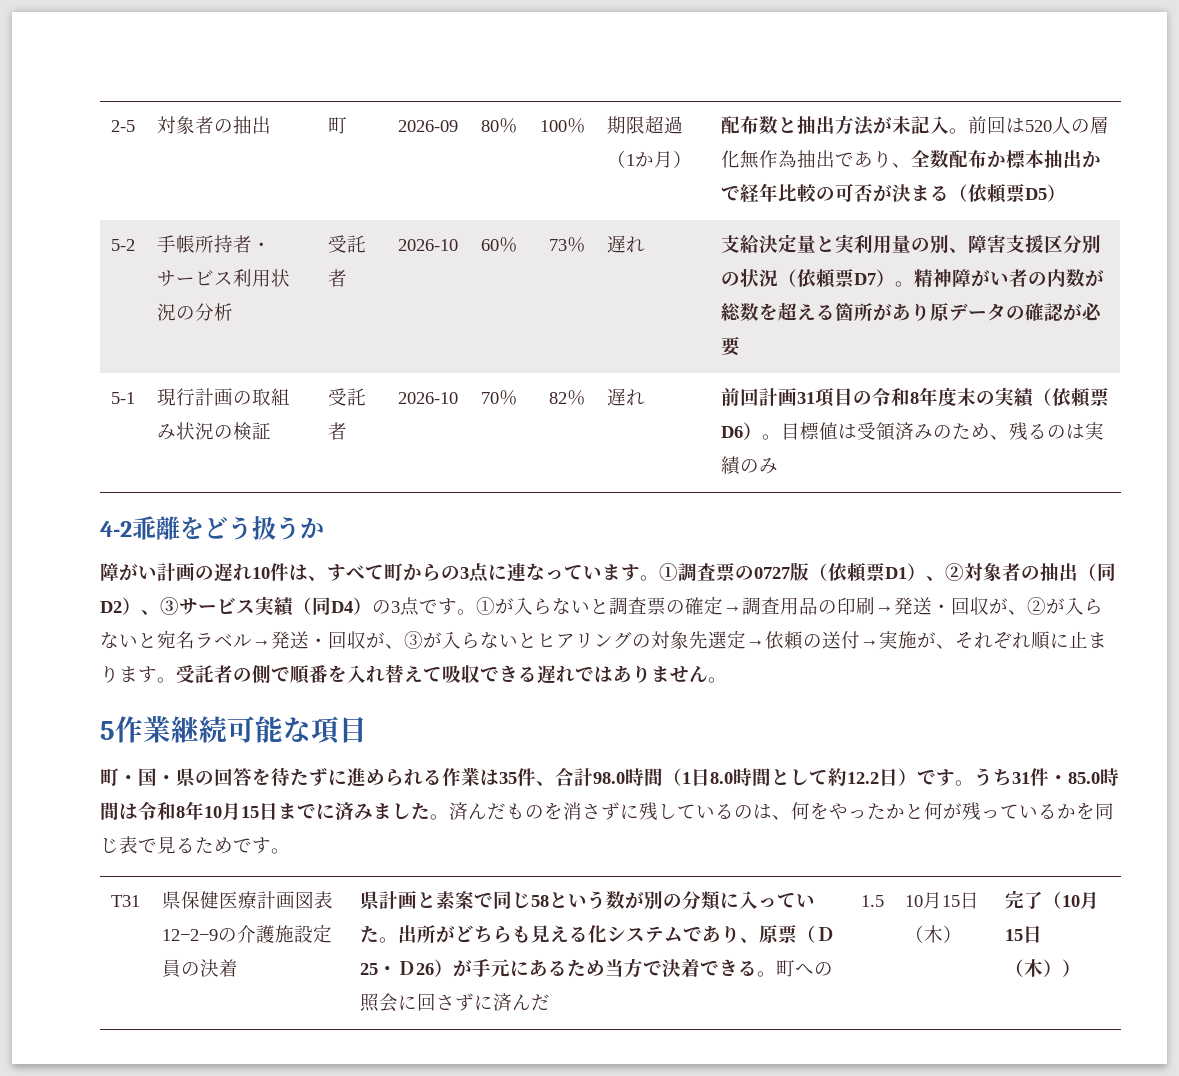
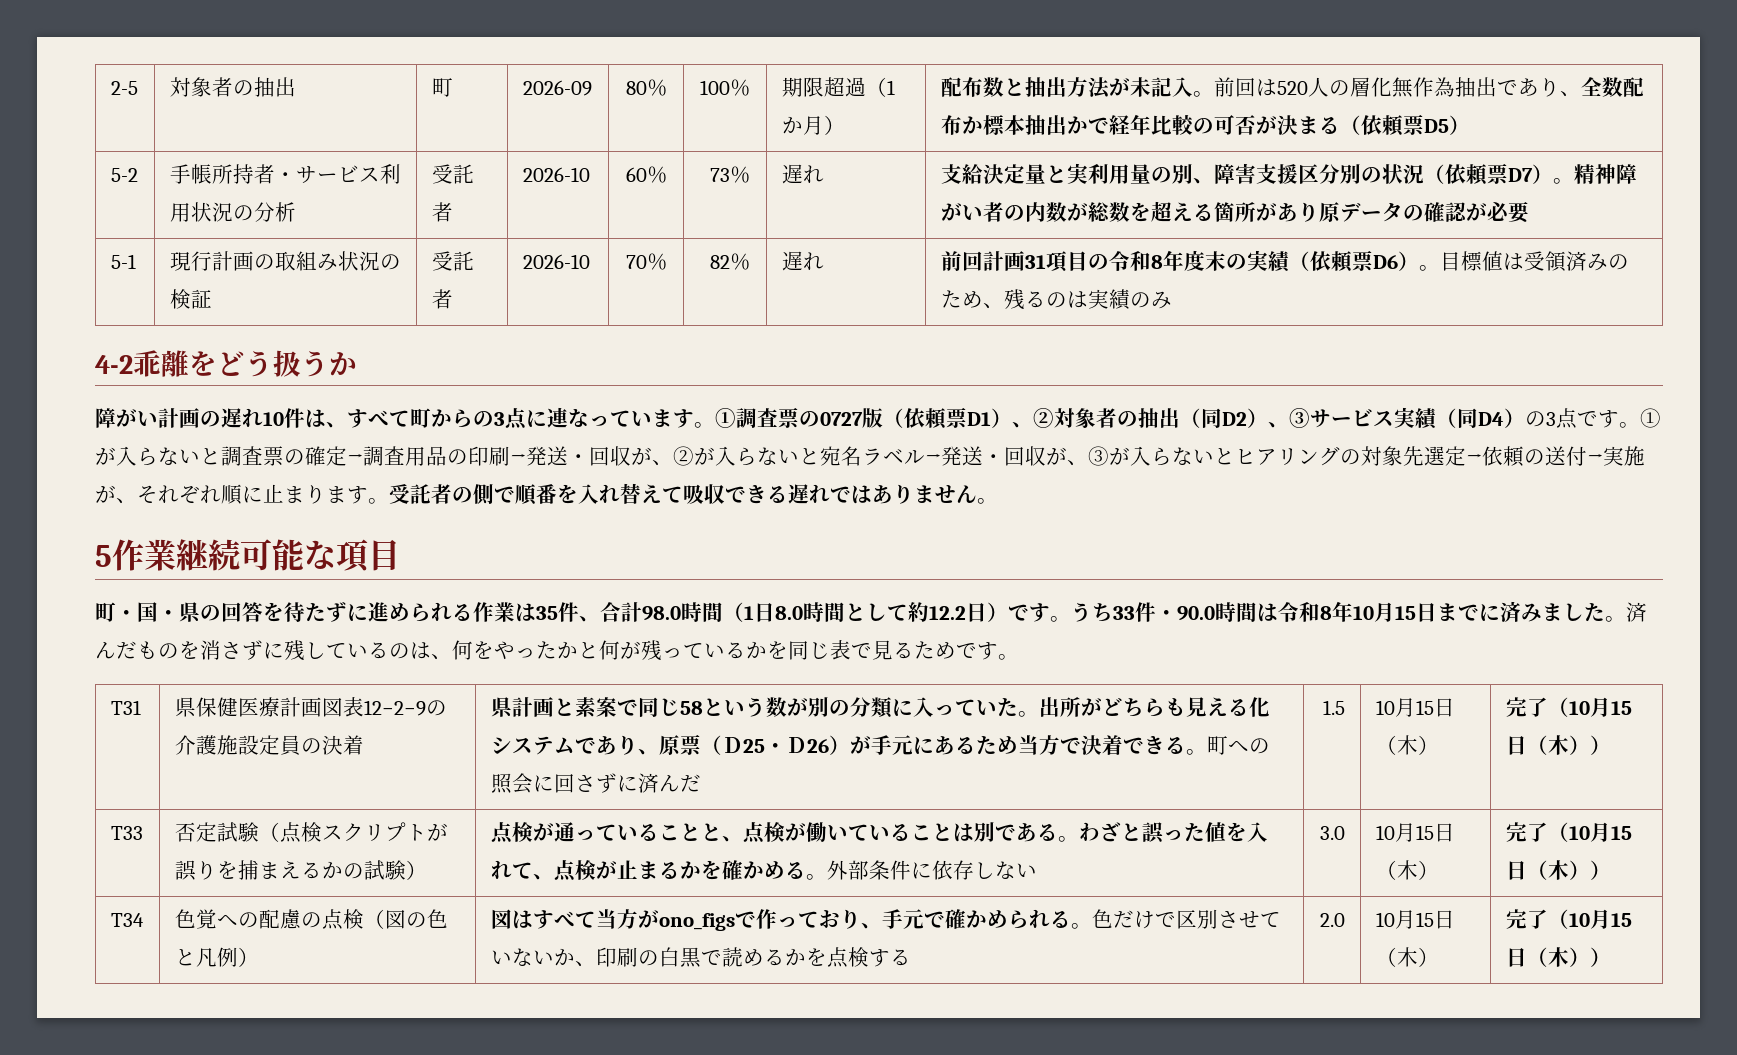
- うち31件・85.0時間は令和8年10月15日までに済みました。
+ うち33件・90.0時間は令和8年10月15日までに済みました。
+ T33 | 否定試験（点検スクリプトが誤りを捕まえるかの試験） | 点検が通っていることと、点検が働いていることは別である。わざと誤った値を入れて、点検が止まるかを確かめる。外部条件に依存しない | 3.0 | 10月15日（木） | 完了（10月15日（木））
+ T34 | 色覚への配慮の点検（図の色と凡例） | 図はすべて当方がono_figsで作っており、手元で確かめられる。色だけで区別させていないか、印刷の白黒で読めるかを点検する | 2.0 | 10月15日（木） | 完了（10月15日（木））

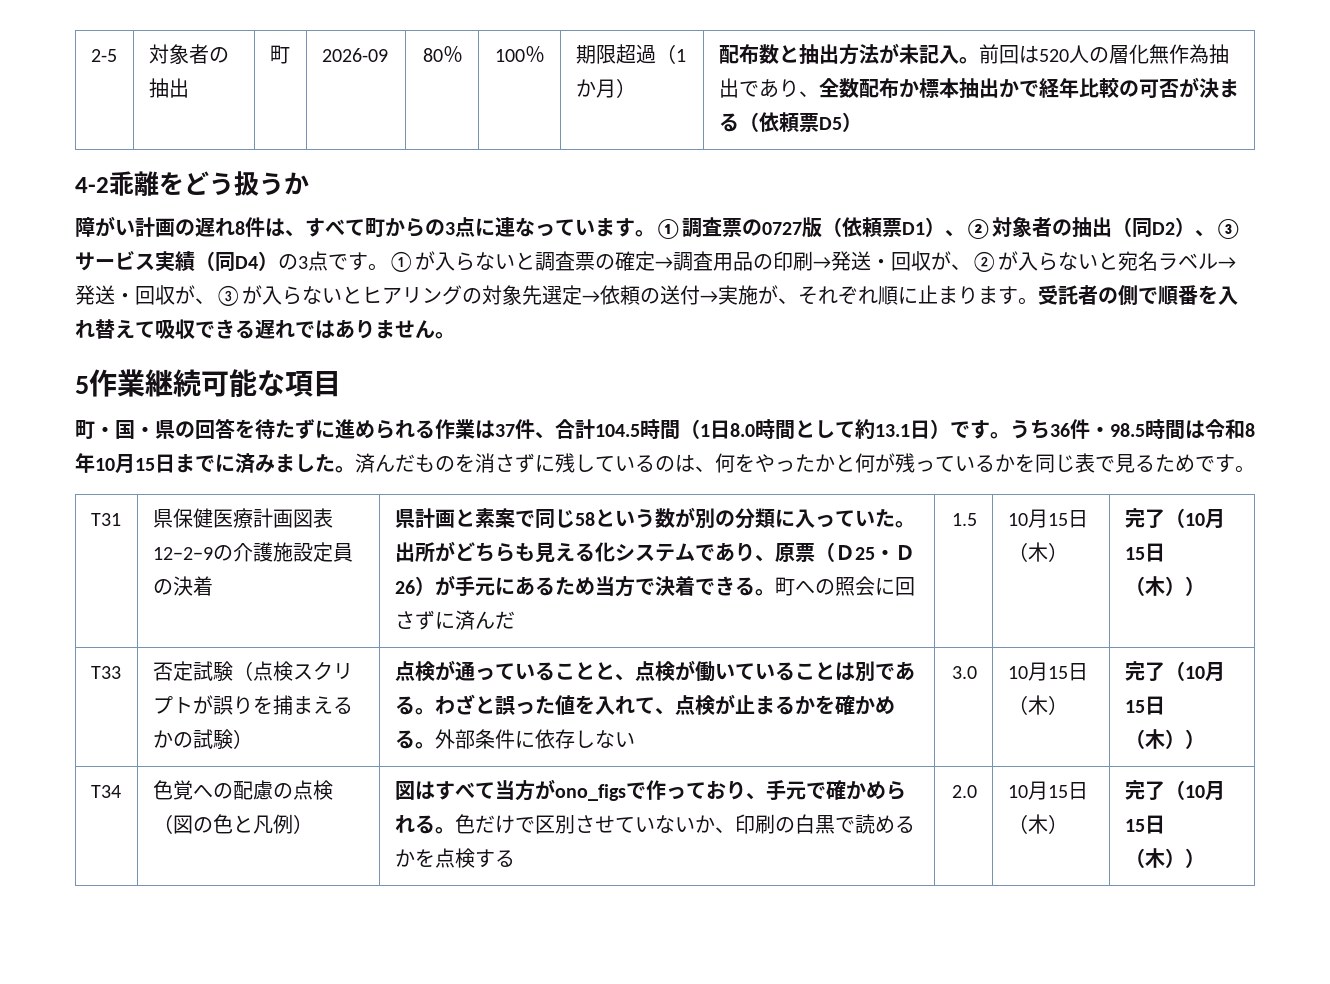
- 5-2 | 手帳所持者・サービス利用状況の分析 | 受託者 | 2026-10 | 60％ | 73％ | 遅れ | 支給決定量と実利用量の別、障害支援区分別の状況（依頼票D7）。精神障がい者の内数が総数を超える箇所があり原データの確認が必要
- 5-1 | 現行計画の取組み状況の検証 | 受託者 | 2026-10 | 70％ | 82％ | 遅れ | 前回計画31項目の令和8年度末の実績（依頼票D6）。目標値は受領済みのため、残るのは実績のみ
- 障がい計画の遅れ10件は、すべて町からの3点に連なっています。
+ 障がい計画の遅れ8件は、すべて町からの3点に連なっています。
- 町・国・県の回答を待たずに進められる作業は35件、合計98.0時間（1日8.0時間として約12.2日）です。
+ 町・国・県の回答を待たずに進められる作業は37件、合計104.5時間（1日8.0時間として約13.1日）です。
- うち33件・90.0時間は令和8年10月15日までに済みました。
+ うち36件・98.5時間は令和8年10月15日までに済みました。

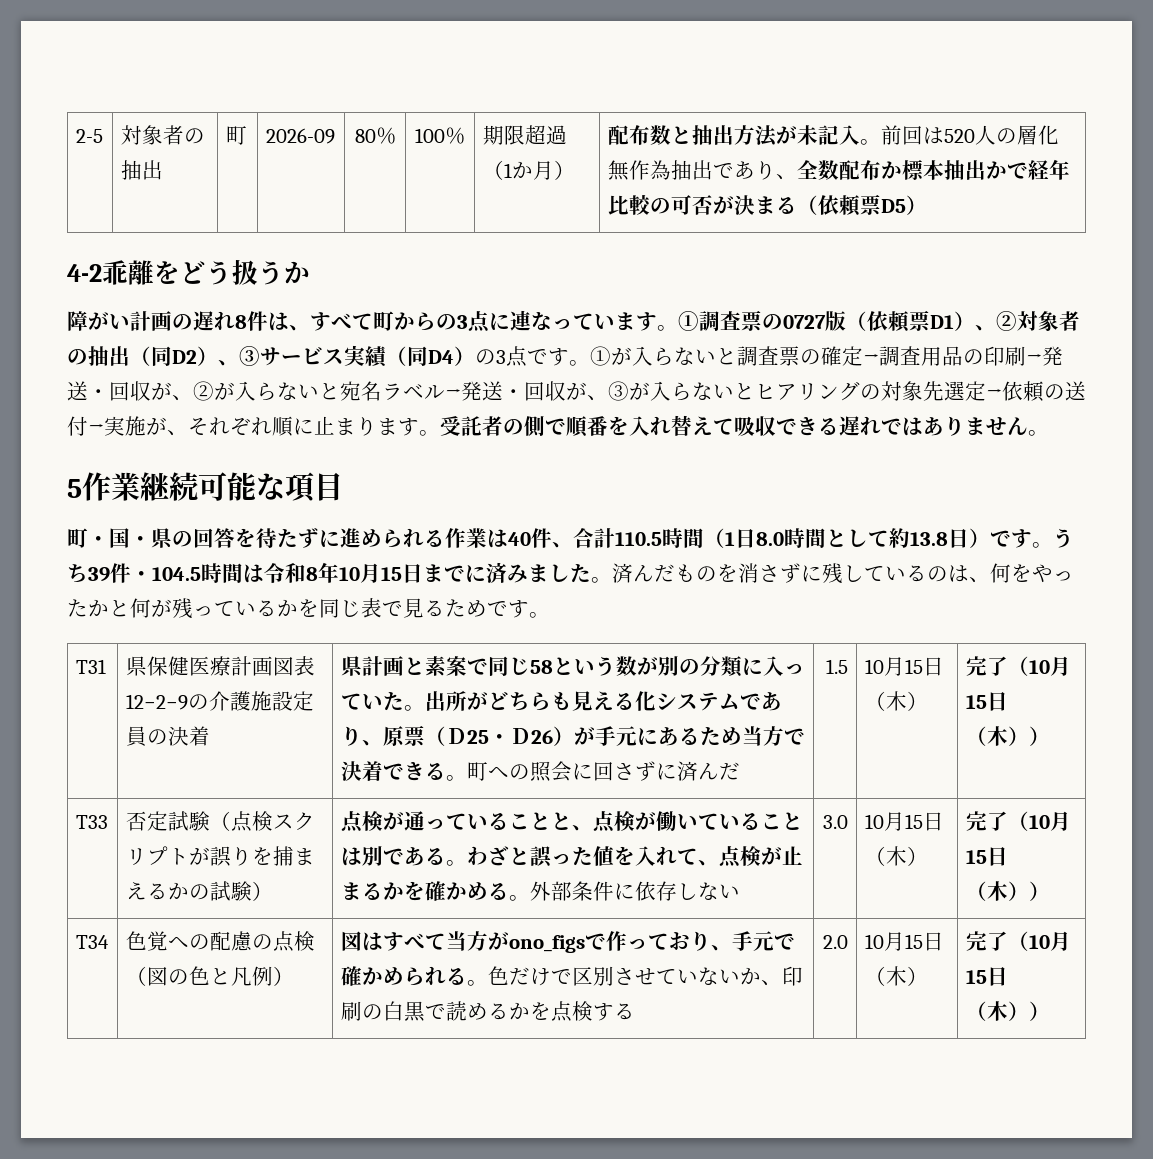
- 町・国・県の回答を待たずに進められる作業は37件、合計104.5時間（1日8.0時間として約13.1日）です。
+ 町・国・県の回答を待たずに進められる作業は40件、合計110.5時間（1日8.0時間として約13.8日）です。
- うち36件・98.5時間は令和8年10月15日までに済みました。
+ うち39件・104.5時間は令和8年10月15日までに済みました。

